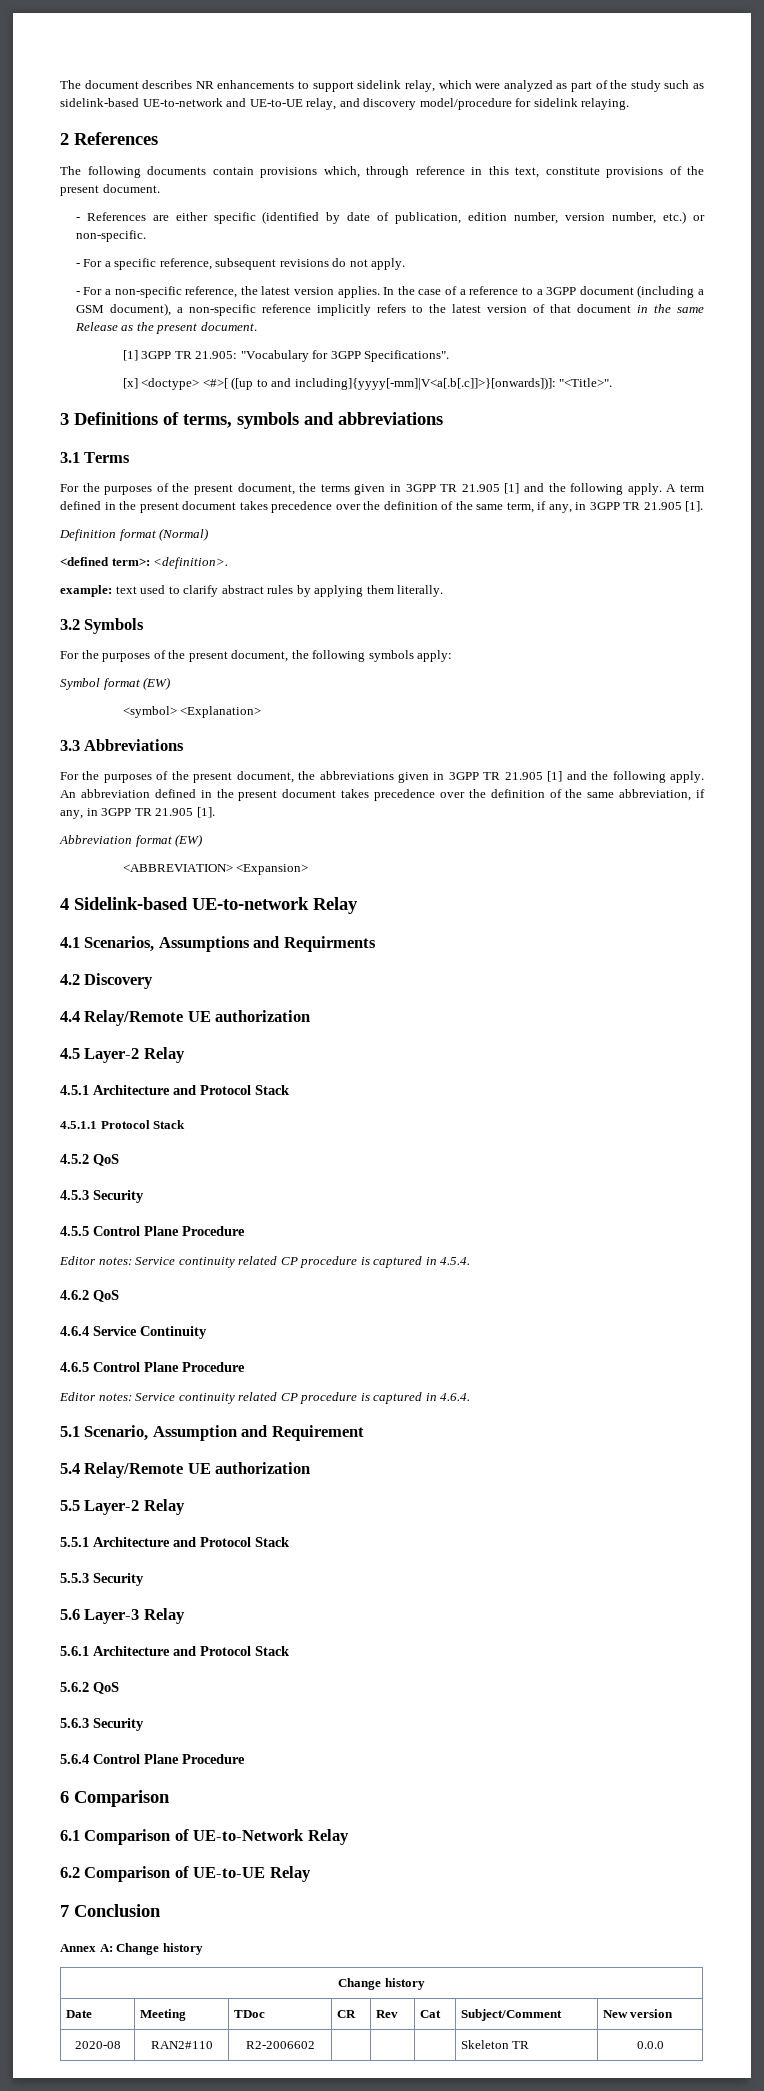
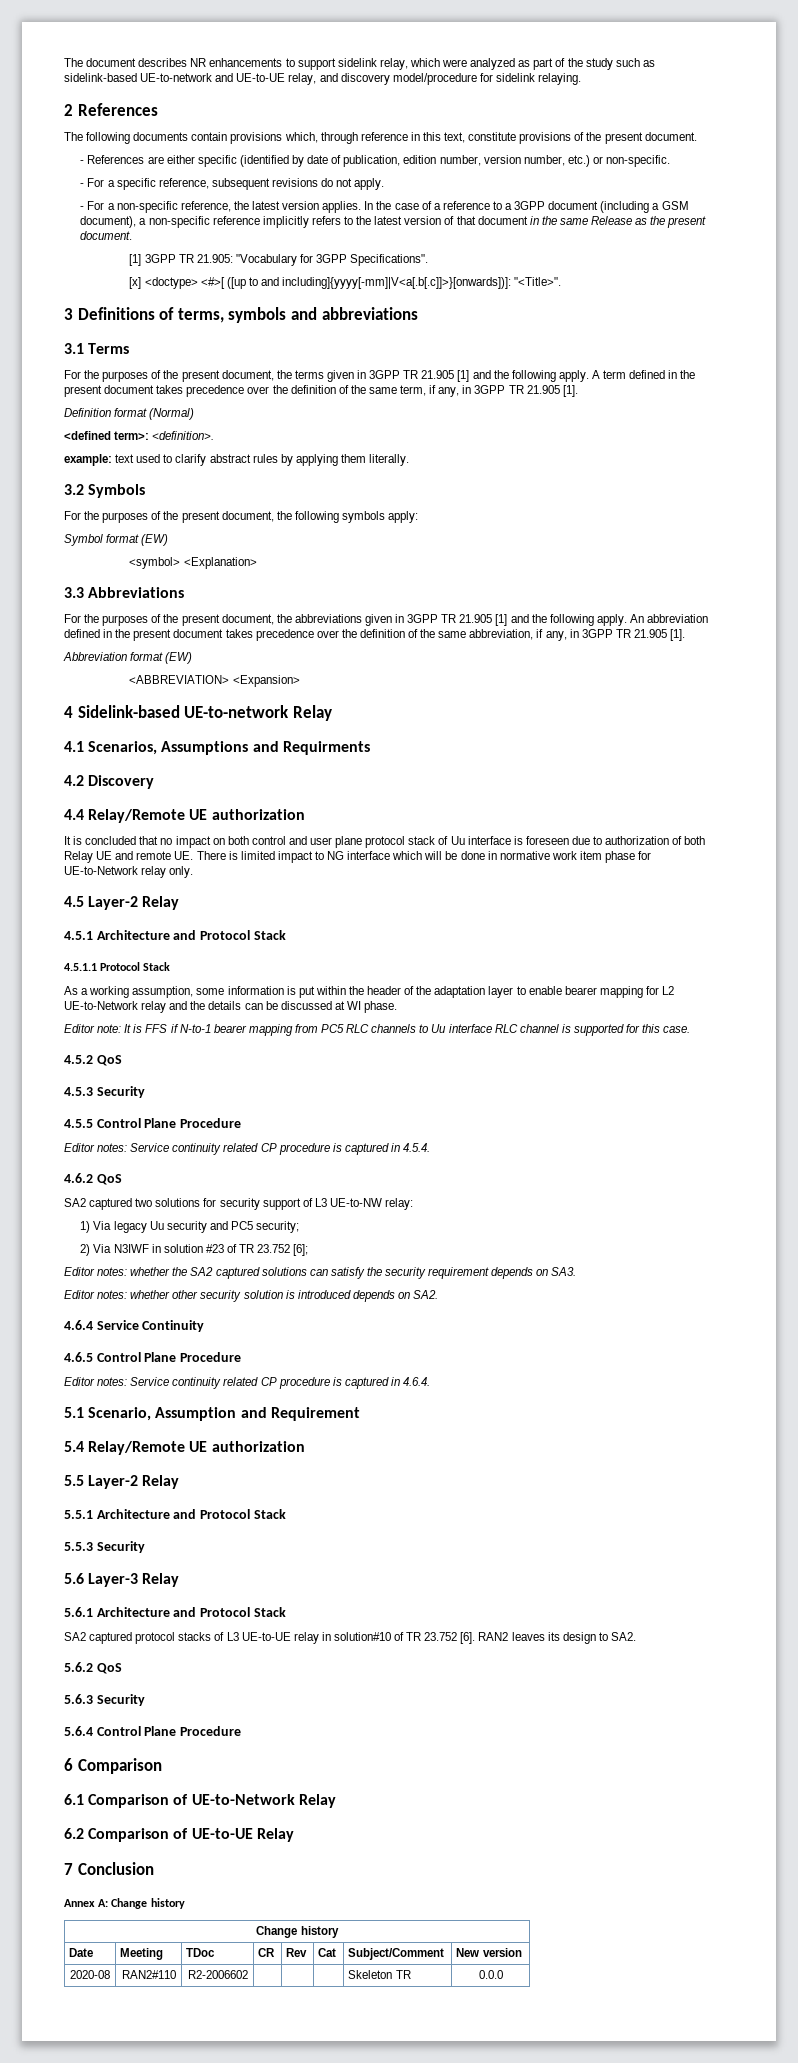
+ It is concluded that no impact on both control and user plane protocol stack of Uu interface is foreseen due to authorization of both Relay UE and remote UE. There is limited impact to NG interface which will be done in normative work item phase for UE-to-Network relay only.
+ As a working assumption, some information is put within the header of the adaptation layer to enable bearer mapping for L2 UE-to-Network relay and the details can be discussed at WI phase.
+ Editor note: It is FFS if N-to-1 bearer mapping from PC5 RLC channels to Uu interface RLC channel is supported for this case.
+ SA2 captured two solutions for security support of L3 UE-to-NW relay:
+ 1) Via legacy Uu security and PC5 security;
+ 2) Via N3IWF in solution #23 of TR 23.752 [6];
+ Editor notes: whether the SA2 captured solutions can satisfy the security requirement depends on SA3.
+ Editor notes: whether other security solution is introduced depends on SA2.
+ SA2 captured protocol stacks of L3 UE-to-UE relay in solution#10 of TR 23.752 [6]. RAN2 leaves its design to SA2.

